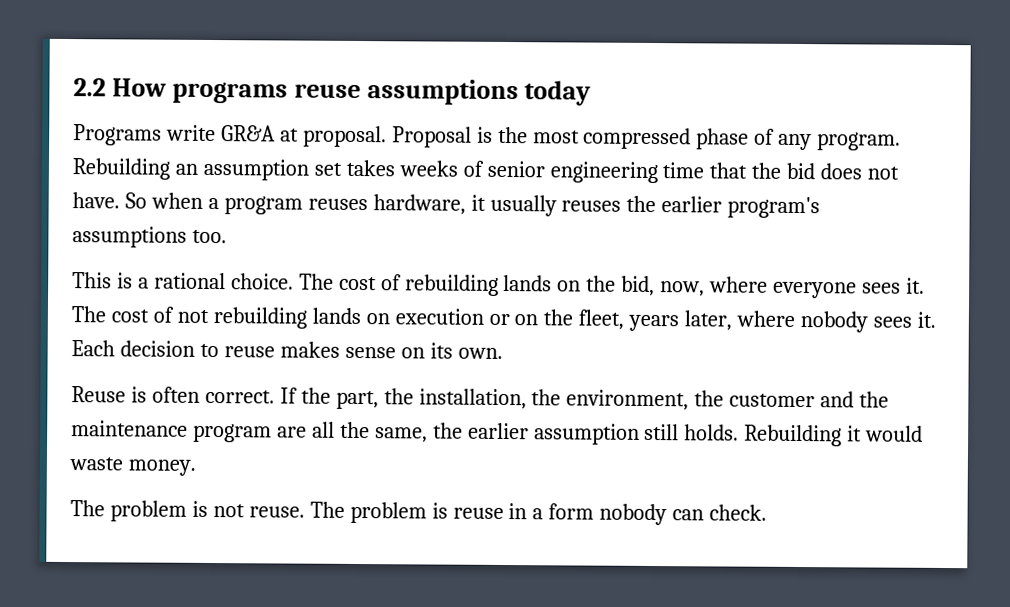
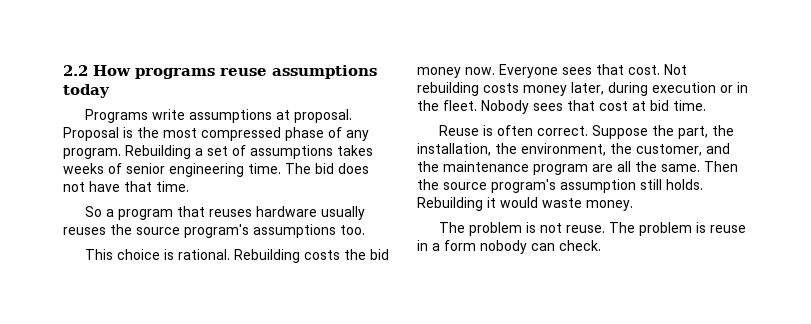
- Programs write GR&A at proposal.
+ Programs write assumptions at proposal.
- Rebuilding an assumption set takes weeks of senior engineering time that the bid does not have. So when a program reuses hardware, it usually reuses the earlier program's assumptions too.
+ Rebuilding a set of assumptions takes weeks of senior engineering time. The bid does not have that time.
+ So a program that reuses hardware usually reuses the source program's assumptions too.
- This is a rational choice. The cost of rebuilding lands on the bid, now, where everyone sees it. The cost of not rebuilding lands on execution or on the fleet, years later, where nobody sees it. Each decision to reuse makes sense on its own.
+ This choice is rational. Rebuilding costs the bid money now. Everyone sees that cost. Not rebuilding costs money later, during execution or in the fleet. Nobody sees that cost at bid time.
- If the part, the installation, the environment, the customer and the maintenance program are all the same, the earlier assumption still holds.
+ Suppose the part, the installation, the environment, the customer, and the maintenance program are all the same. Then the source program's assumption still holds.

